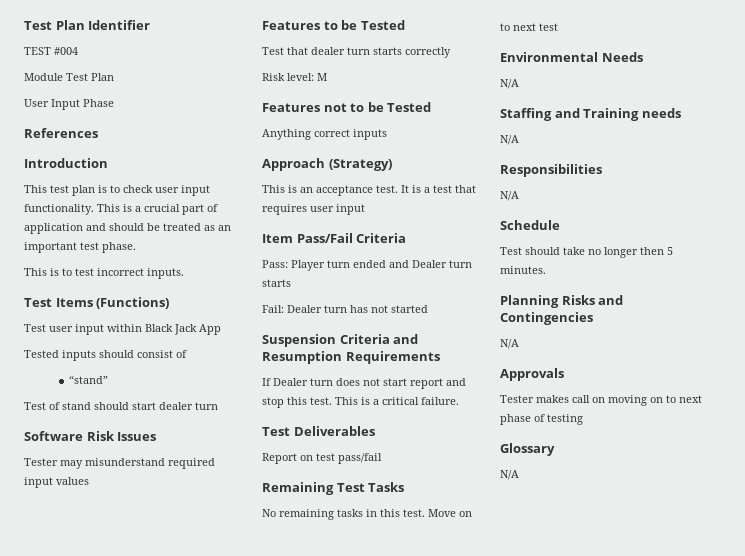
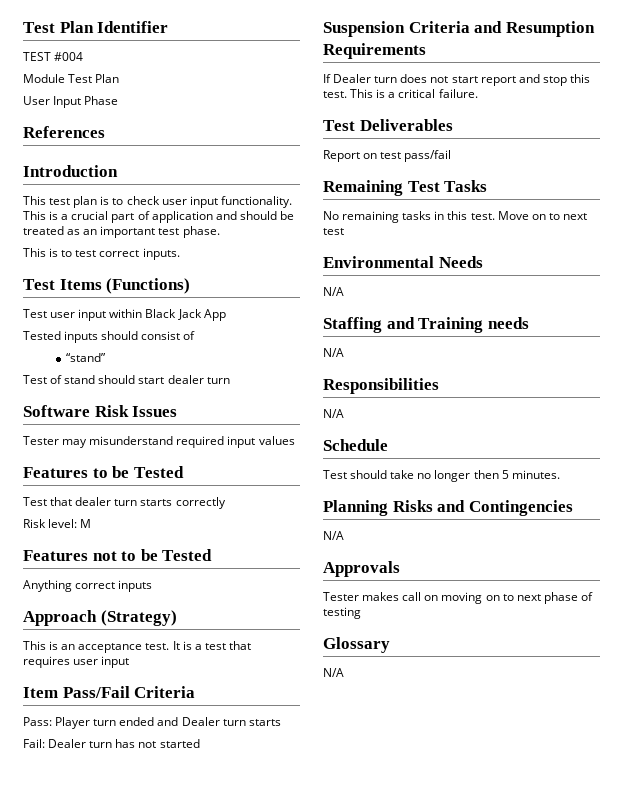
- This is to test incorrect inputs.
+ This is to test correct inputs.

